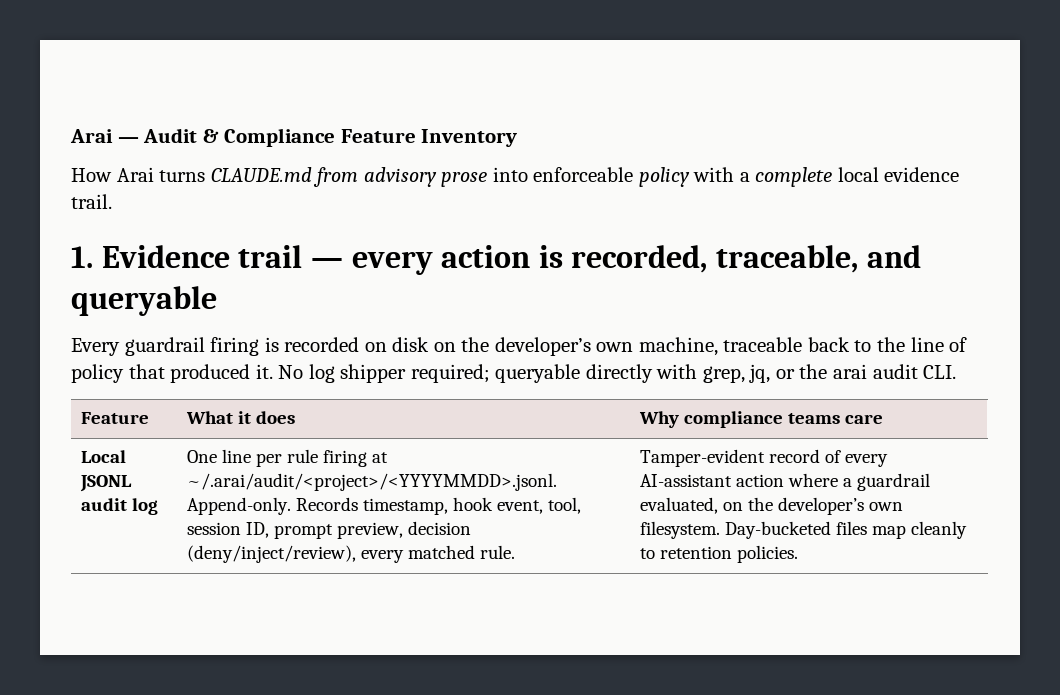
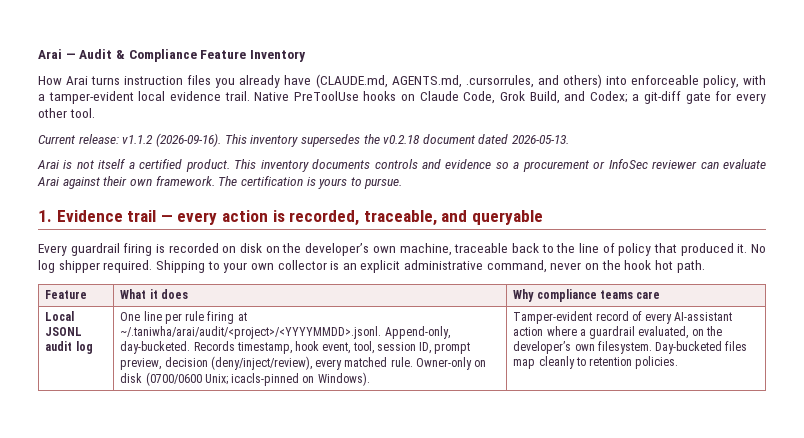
- How Arai turns CLAUDE.md from advisory prose into enforceable policy with a complete local evidence trail.
+ How Arai turns instruction files you already have (CLAUDE.md, AGENTS.md, .cursorrules, and others) into enforceable policy, with a tamper-evident local evidence trail. Native PreToolUse hooks on Claude Code, Grok Build, and Codex; a git-diff gate for every other tool.
+ Current release: v1.1.2 (2026-09-16). This inventory supersedes the v0.2.18 document dated 2026-05-13.
+ Arai is not itself a certified product. This inventory documents controls and evidence so a procurement or InfoSec reviewer can evaluate Arai against their own framework. The certification is yours to pursue.
- No log shipper required; queryable directly with grep, jq, or the arai audit CLI.
+ No log shipper required. Shipping to your own collector is an explicit administrative command, never on the hook hot path.
- One line per rule firing at ~/.arai/audit/<project>/<YYYYMMDD>.jsonl. Append-only.
+ One line per rule firing at ~/.taniwha/arai/audit/<project>/<YYYYMMDD>.jsonl. Append-only, day-bucketed.
+ Owner-only on disk (0700/0600 Unix; icacls-pinned on Windows).

